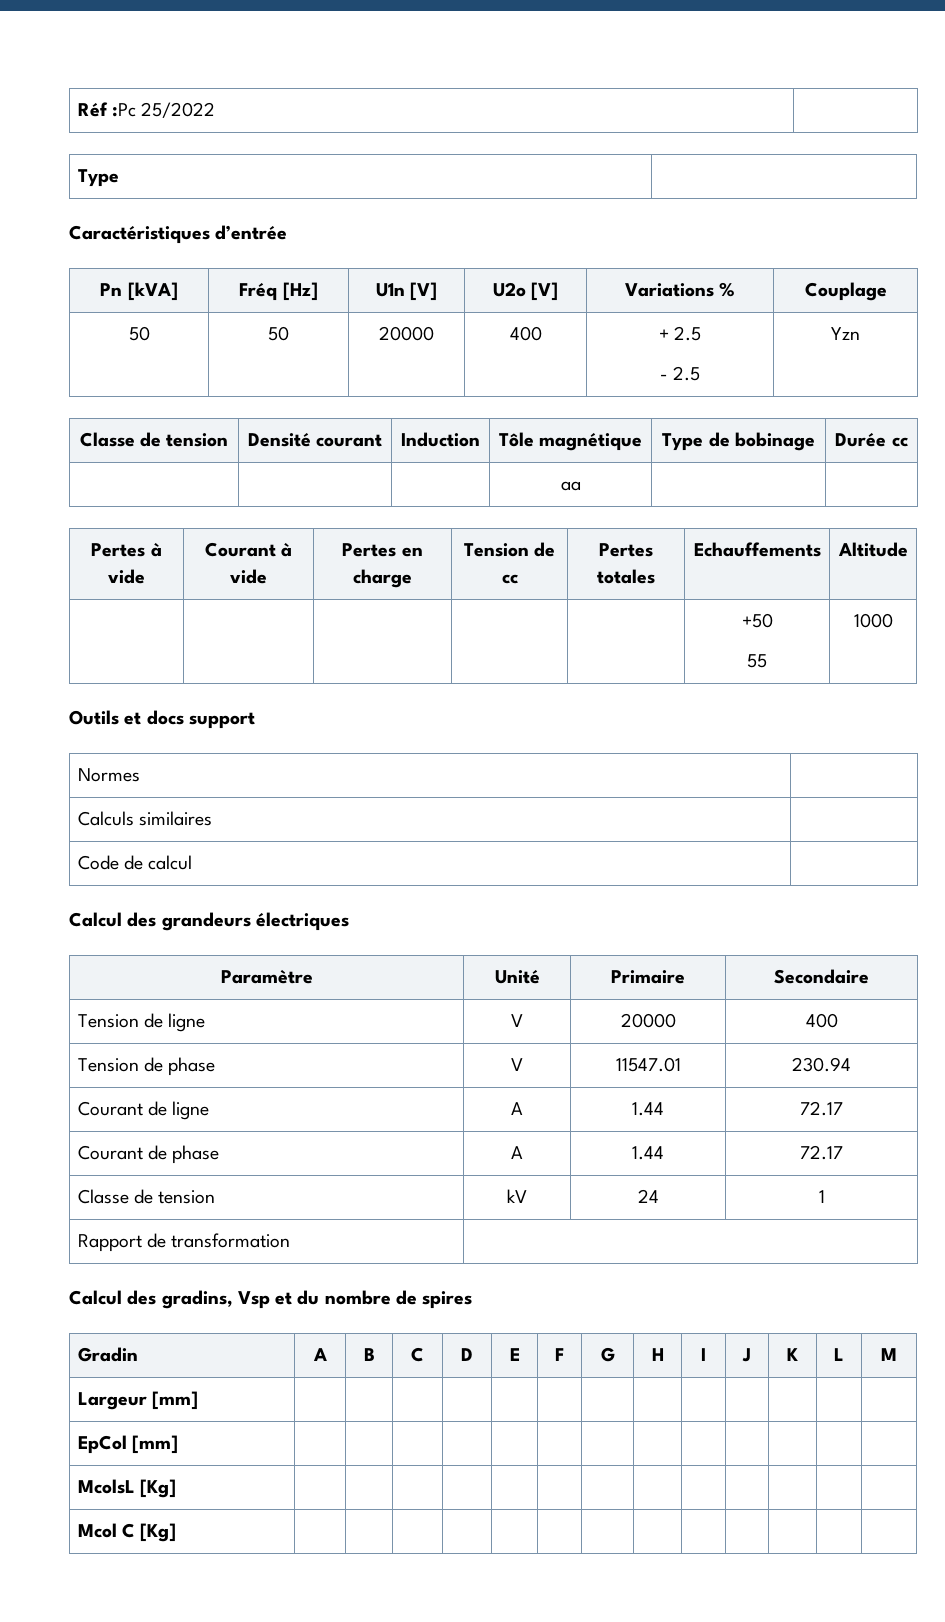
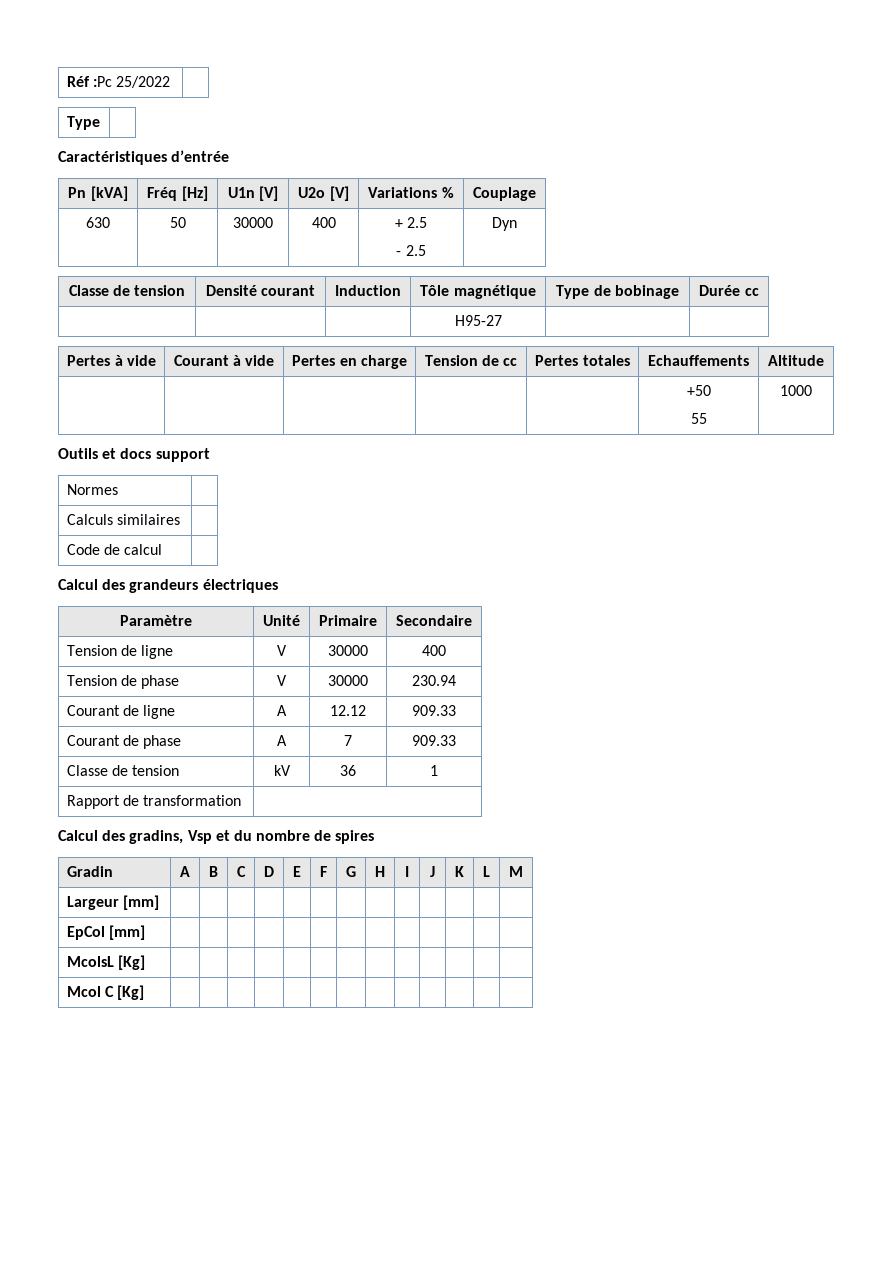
- 50 | 50 | 20000 | 400 | + 2.5
- - 2.5 | Yzn
+ 630 | 50 | 30000 | 400 | + 2.5
+ - 2.5 | Dyn
- | | | aa | |
+ | | | H95-27 | |
- Tension de ligne | V | 20000 | 400
+ Tension de ligne | V | 30000 | 400
- Tension de phase | V | 11547.01 | 230.94
+ Tension de phase | V | 30000 | 230.94
- Courant de ligne | A | 1.44 | 72.17
+ Courant de ligne | A | 12.12 | 909.33
- Courant de phase | A | 1.44 | 72.17
+ Courant de phase | A | 7 | 909.33
- Classe de tension | kV | 24 | 1
+ Classe de tension | kV | 36 | 1

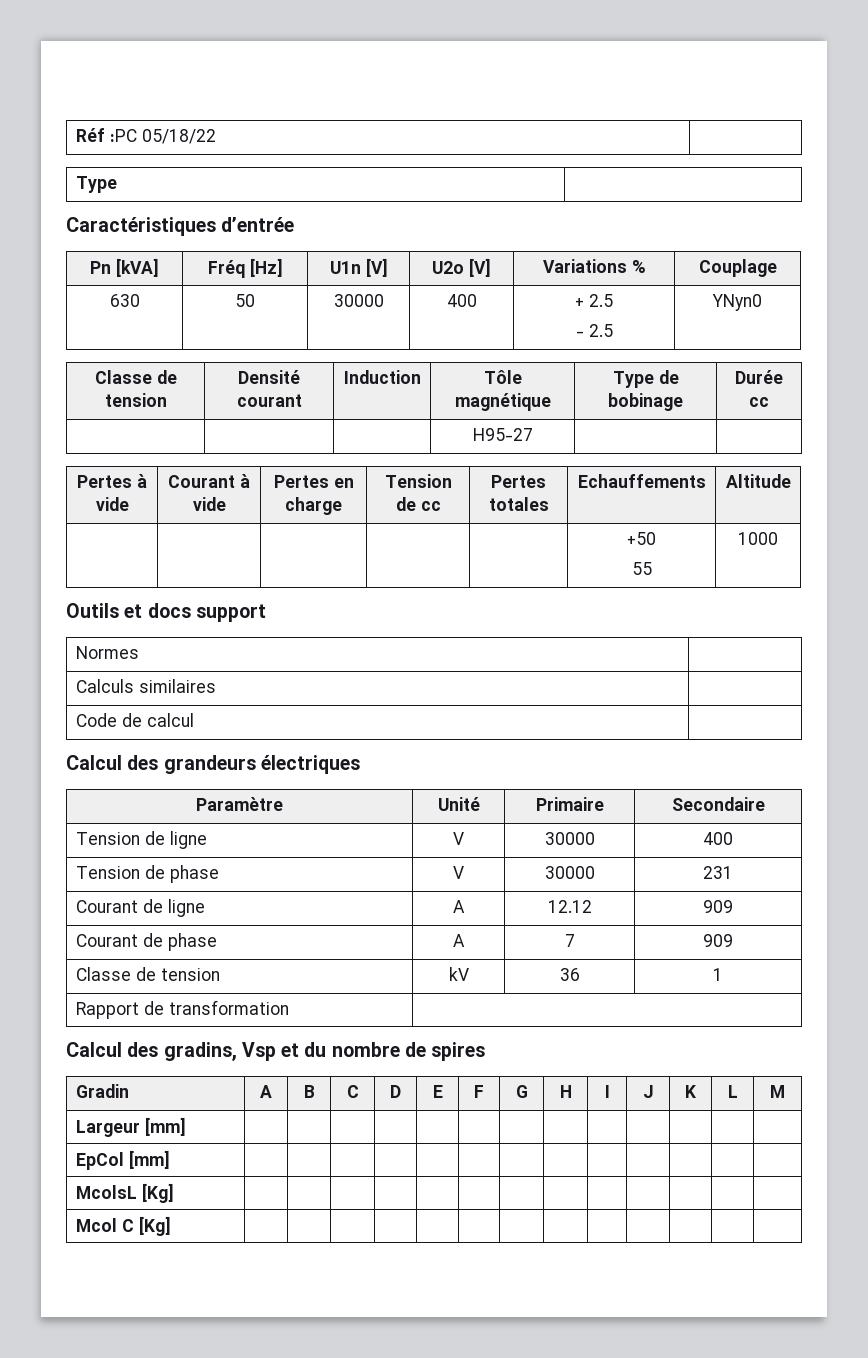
- Réf :Pc 25/2022 |
+ Réf :PC 05/18/22 |
  630 | 50 | 30000 | 400 | + 2.5
- - 2.5 | Dyn
+ - 2.5 | YNyn0
- Tension de phase | V | 30000 | 230.94
+ Tension de phase | V | 30000 | 231
- Courant de ligne | A | 12.12 | 909.33
+ Courant de ligne | A | 12.12 | 909
- Courant de phase | A | 7 | 909.33
+ Courant de phase | A | 7 | 909

